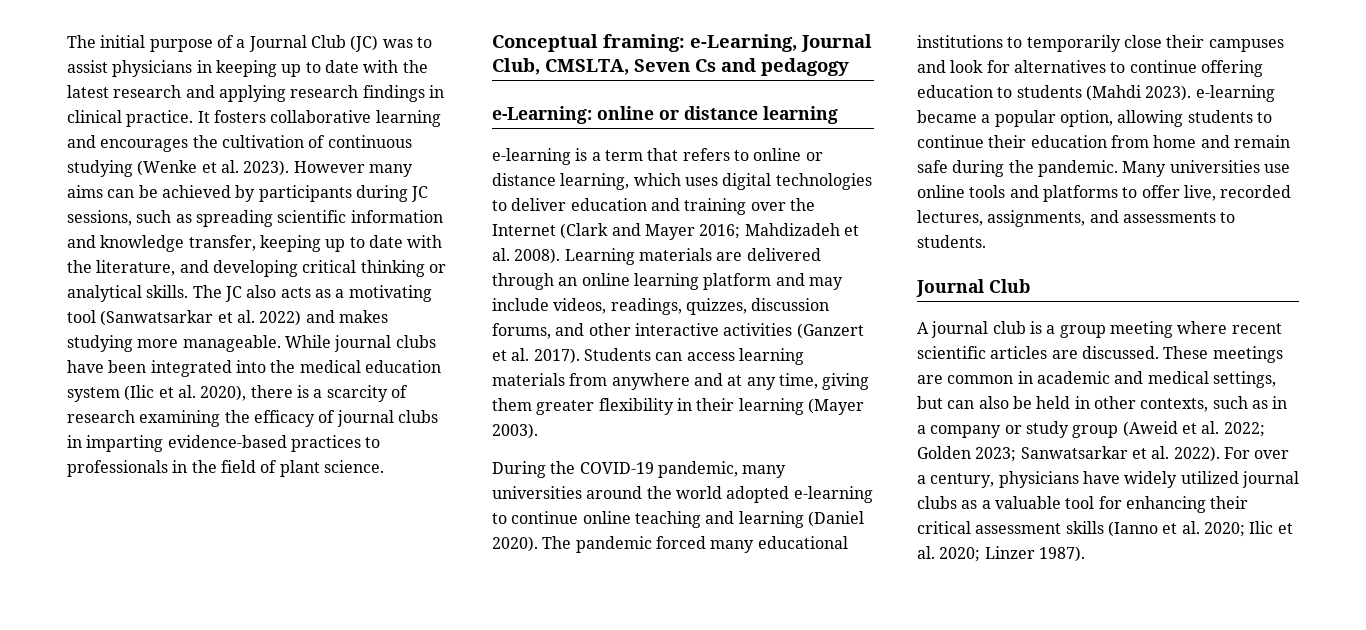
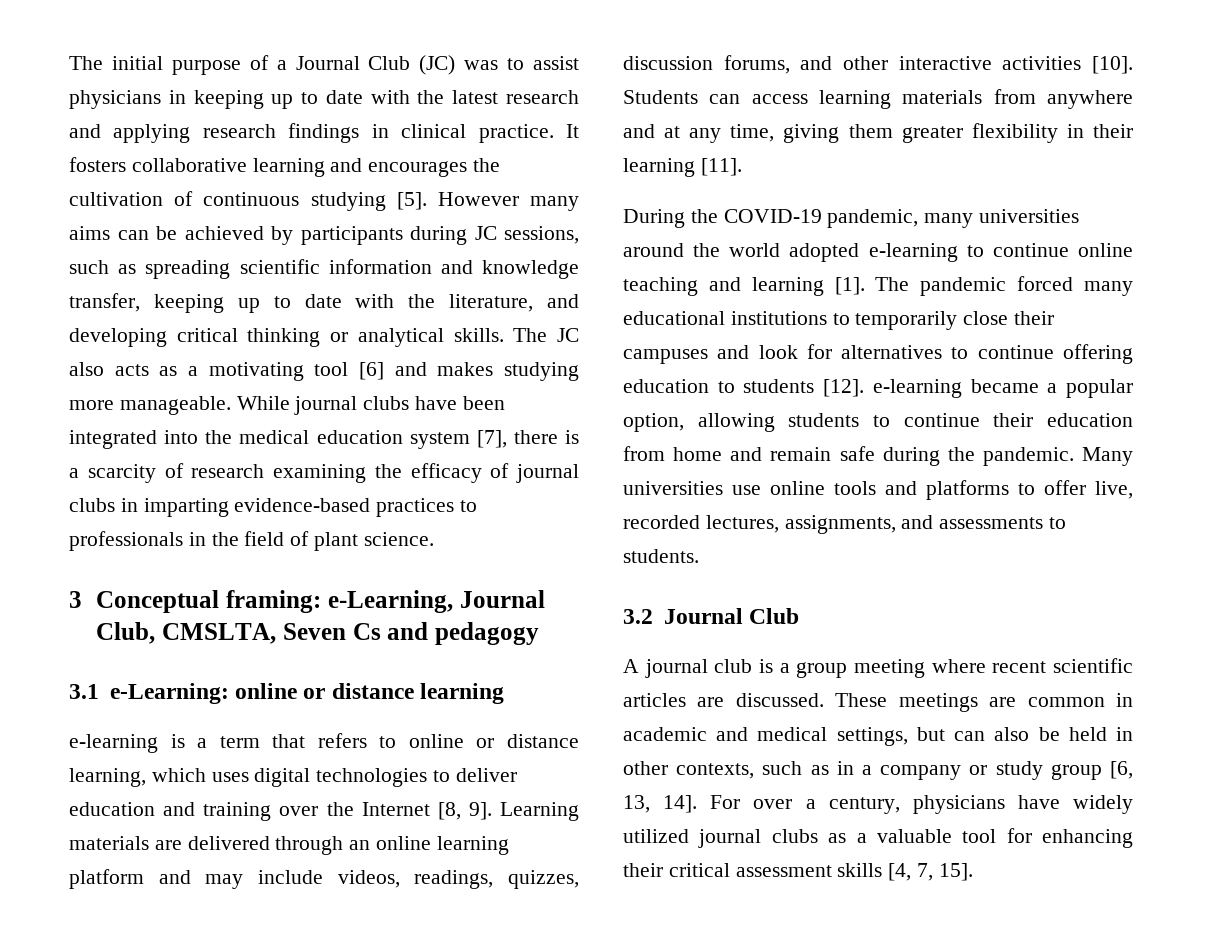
- It fosters collaborative learning and encourages the cultivation of continuous studying (Wenke et al. 2023).
+ It fosters collaborative learning and encourages the cultivation of continuous studying [5].
- The JC also acts as a motivating tool (Sanwatsarkar et al. 2022) and makes studying more manageable.
+ The JC also acts as a motivating tool [6] and makes studying more manageable.
- While journal clubs have been integrated into the medical education system (Ilic et al. 2020), there is a scarcity of research examining the efficacy of journal clubs in imparting evidence-based practices to professionals in the field of plant science.
+ While journal clubs have been integrated into the medical education system [7], there is a scarcity of research examining the efficacy of journal clubs in imparting evidence-based practices to professionals in the field of plant science.
- Conceptual framing: e-Learning, Journal Club, CMSLTA, Seven Cs and pedagogy
+ 3 Conceptual framing: e-Learning, Journal Club, CMSLTA, Seven Cs and pedagogy
- e-Learning: online or distance learning
+ 3.1 e-Learning: online or distance learning
- e-learning is a term that refers to online or distance learning, which uses digital technologies to deliver education and training over the Internet (Clark and Mayer 2016; Mahdizadeh et al. 2008).
+ e-learning is a term that refers to online or distance learning, which uses digital technologies to deliver education and training over the Internet [8, 9].
- Learning materials are delivered through an online learning platform and may include videos, readings, quizzes, discussion forums, and other interactive activities (Ganzert et al. 2017).
+ Learning materials are delivered through an online learning platform and may include videos, readings, quizzes, discussion forums, and other interactive activities [10].
- Students can access learning materials from anywhere and at any time, giving them greater flexibility in their learning (Mayer 2003).
+ Students can access learning materials from anywhere and at any time, giving them greater flexibility in their learning [11].
- During the COVID-19 pandemic, many universities around the world adopted e-learning to continue online teaching and learning (Daniel 2020).
+ During the COVID-19 pandemic, many universities around the world adopted e-learning to continue online teaching and learning [1].
- The pandemic forced many educational institutions to temporarily close their campuses and look for alternatives to continue offering education to students (Mahdi 2023). e-learning became a popular option, allowing students to continue their education from home and remain safe during the pandemic.
+ The pandemic forced many educational institutions to temporarily close their campuses and look for alternatives to continue offering education to students [12]. e-learning became a popular option, allowing students to continue their education from home and remain safe during the pandemic.
  Many universities use online tools and platforms to offer live, recorded lectures, assignments, and assessments to students.
- Journal Club
+ 3.2 Journal Club
- These meetings are common in academic and medical settings, but can also be held in other contexts, such as in a company or study group (Aweid et al. 2022; Golden 2023; Sanwatsarkar et al. 2022).
+ These meetings are common in academic and medical settings, but can also be held in other contexts, such as in a company or study group [6, 13, 14].
- For over a century, physicians have widely utilized journal clubs as a valuable tool for enhancing their critical assessment skills (Ianno et al. 2020; Ilic et al. 2020; Linzer 1987).
+ For over a century, physicians have widely utilized journal clubs as a valuable tool for enhancing their critical assessment skills [4, 7, 15].

